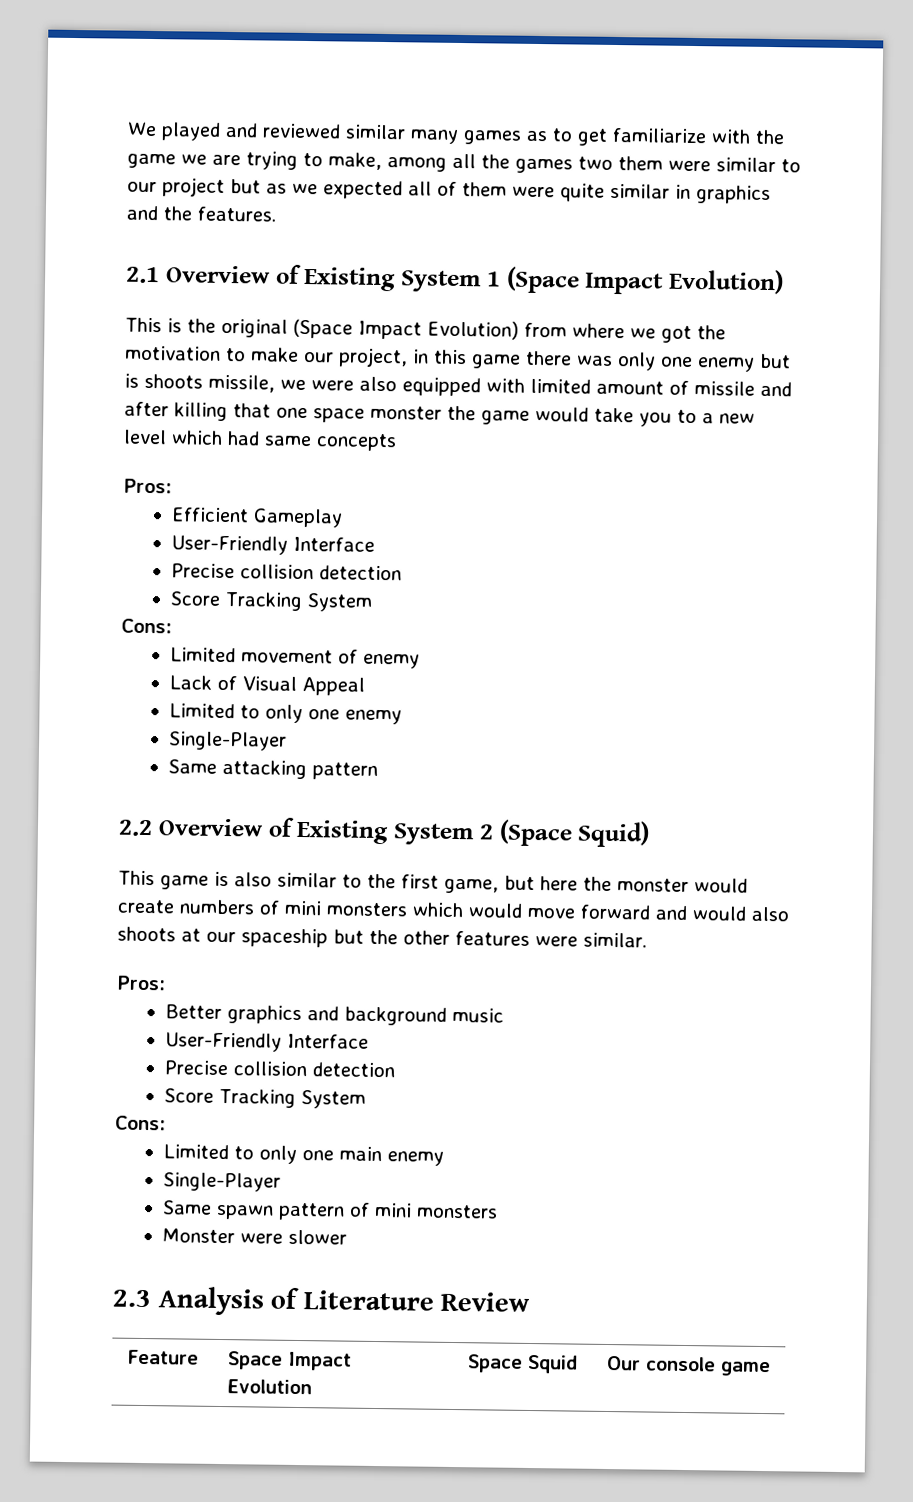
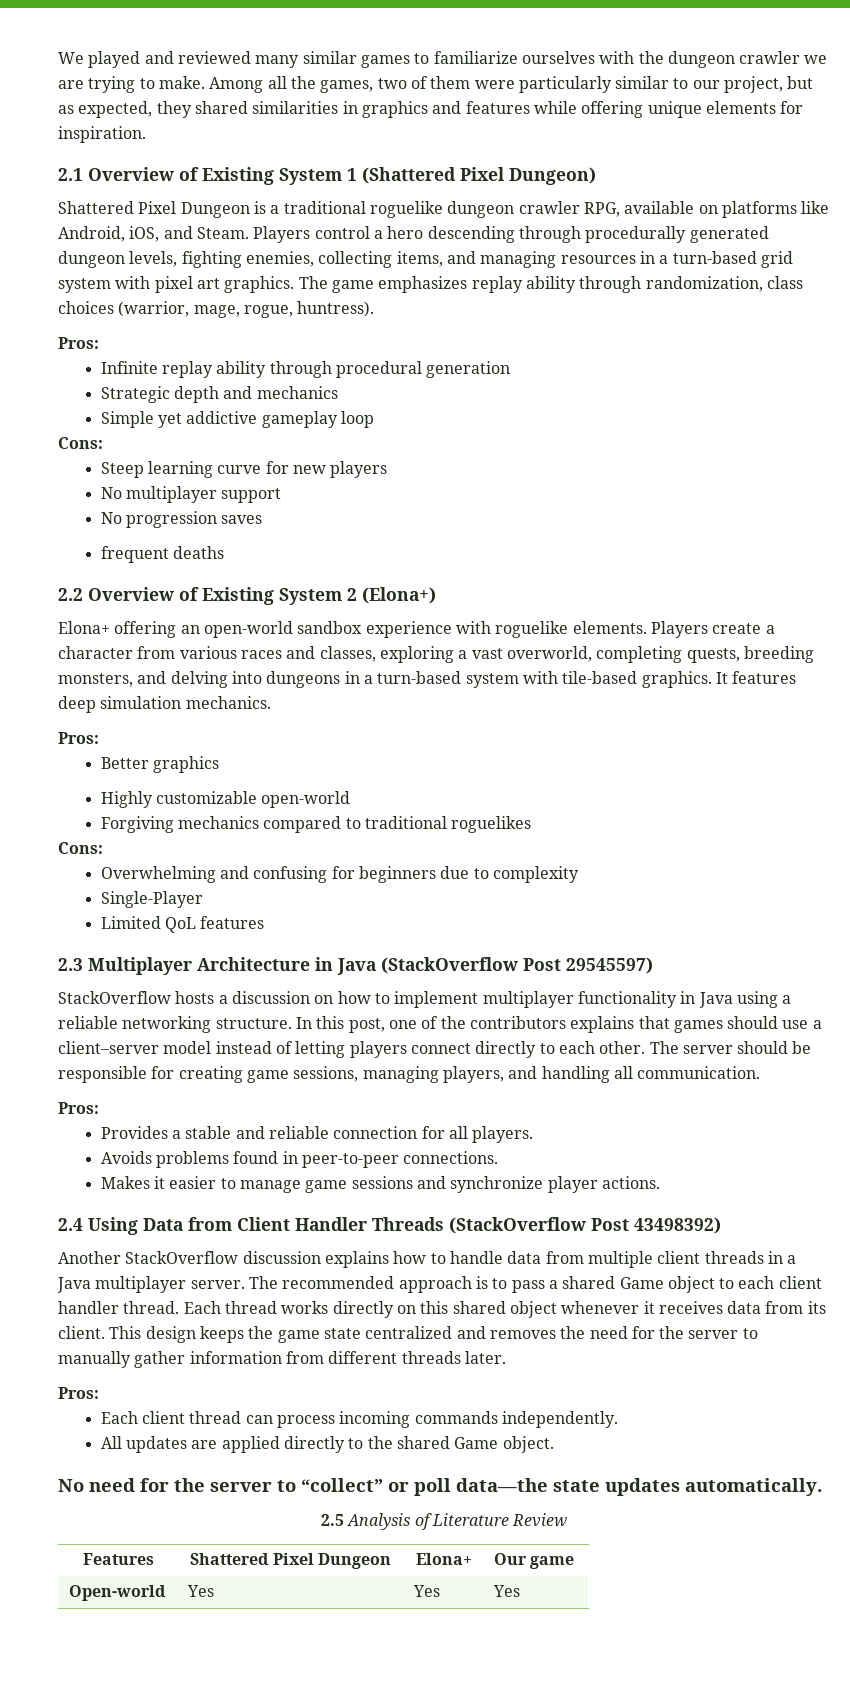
- We played and reviewed similar many games as to get familiarize with the game we are trying to make, among all the games two them were similar to our project but as we expected all of them were quite similar in graphics and the features.
+ We played and reviewed many similar games to familiarize ourselves with the dungeon crawler we are trying to make. Among all the games, two of them were particularly similar to our project, but as expected, they shared similarities in graphics and features while offering unique elements for inspiration.
- 2.1 Overview of Existing System 1 (Space Impact Evolution)
- This is the original (Space Impact Evolution) from where we got the motivation to make our project, in this game there was only one enemy but is shoots missile, we were also equipped with limited amount of missile and after killing that one space monster the game would take you to a new level which had same concepts
+ 2.1 Overview of Existing System 1 (Shattered Pixel Dungeon)
+ Shattered Pixel Dungeon is a traditional roguelike dungeon crawler RPG, available on platforms like Android, iOS, and Steam. Players control a hero descending through procedurally generated dungeon levels, fighting enemies, collecting items, and managing resources in a turn-based grid system with pixel art graphics. The game emphasizes replay ability through randomization, class choices (warrior, mage, rogue, huntress).
  Pros:
- Efficient Gameplay
- User-Friendly Interface
- Precise collision detection
- Score Tracking System
+ Infinite replay ability through procedural generation
+ Strategic depth and mechanics
+ Simple yet addictive gameplay loop
  Cons:
- Limited movement of enemy
- Lack of Visual Appeal
- Limited to only one enemy
- Single-Player
- Same attacking pattern
+ Steep learning curve for new players
+ No multiplayer support
+ No progression saves
+ frequent deaths
- 2.2 Overview of Existing System 2 (Space Squid)
- This game is also similar to the first game, but here the monster would create numbers of mini monsters which would move forward and would also shoots at our spaceship but the other features were similar.
+ 2.2 Overview of Existing System 2 (Elona+)
+ Elona+ offering an open-world sandbox experience with roguelike elements. Players create a character from various races and classes, exploring a vast overworld, completing quests, breeding monsters, and delving into dungeons in a turn-based system with tile-based graphics. It features deep simulation mechanics.
  Pros:
- Better graphics and background music
- User-Friendly Interface
- Precise collision detection
- Score Tracking System
+ Better graphics
+ Highly customizable open-world
+ Forgiving mechanics compared to traditional roguelikes
  Cons:
- Limited to only one main enemy
+ Overwhelming and confusing for beginners due to complexity
  Single-Player
- Same spawn pattern of mini monsters
- Monster were slower
- 2.3 Analysis of Literature Review
- Feature | Space Impact Evolution | Space Squid | Our console game
+ Limited QoL features
+ 2.3 Multiplayer Architecture in Java (StackOverflow Post 29545597)
+ StackOverflow hosts a discussion on how to implement multiplayer functionality in Java using a reliable networking structure. In this post, one of the contributors explains that games should use a client–server model instead of letting players connect directly to each other. The server should be responsible for creating game sessions, managing players, and handling all communication.
+ Pros:
+ Provides a stable and reliable connection for all players.
+ Avoids problems found in peer-to-peer connections.
+ Makes it easier to manage game sessions and synchronize player actions.
+ 2.4 Using Data from Client Handler Threads (StackOverflow Post 43498392)
+ Another StackOverflow discussion explains how to handle data from multiple client threads in a Java multiplayer server. The recommended approach is to pass a shared Game object to each client handler thread. Each thread works directly on this shared object whenever it receives data from its client. This design keeps the game state centralized and removes the need for the server to manually gather information from different threads later.
+ Pros:
+ Each client thread can process incoming commands independently.
+ All updates are applied directly to the shared Game object.
+ No need for the server to “collect” or poll data—the state updates automatically.
+ 2.5 Analysis of Literature Review
+ Features | Shattered Pixel Dungeon | Elona+ | Our game
+ Open-world | Yes | Yes | Yes

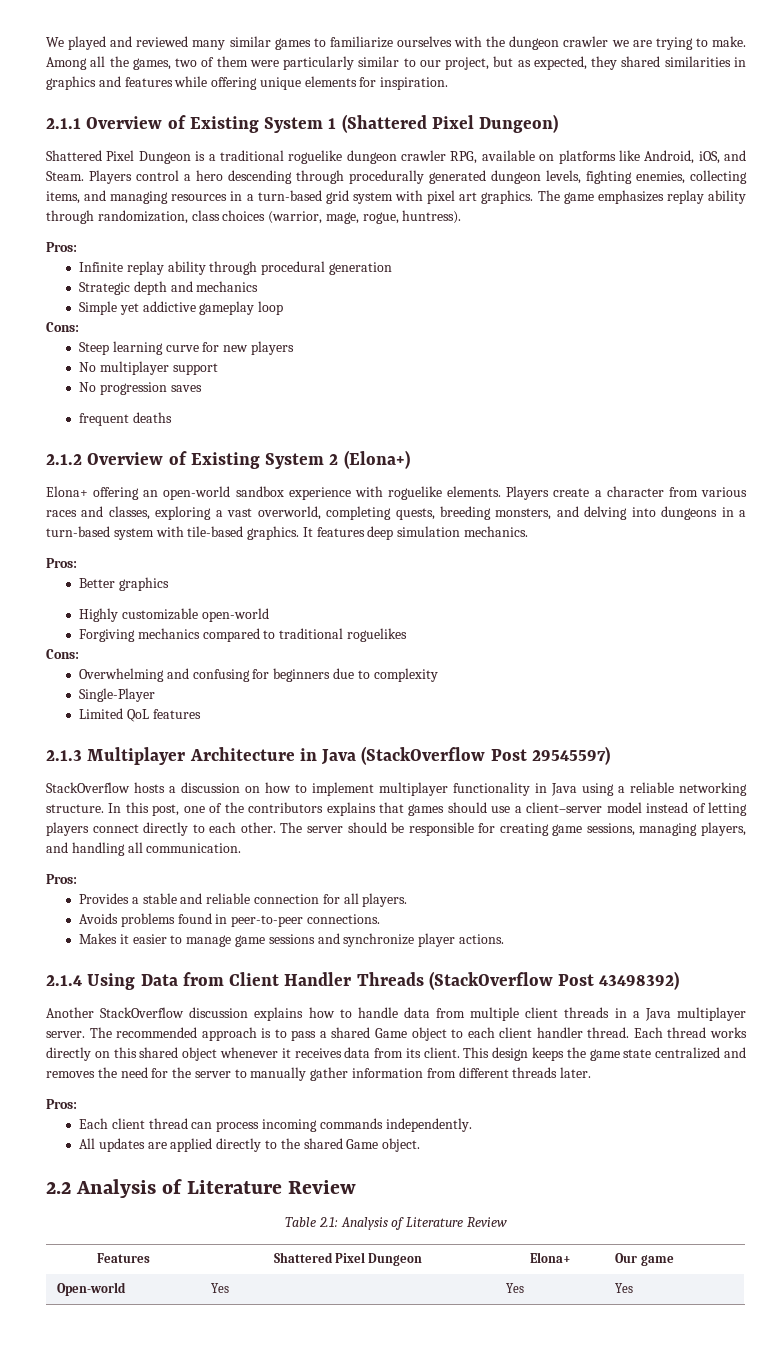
- 2.1 Overview of Existing System 1 (Shattered Pixel Dungeon)
+ 2.1.1 Overview of Existing System 1 (Shattered Pixel Dungeon)
- 2.2 Overview of Existing System 2 (Elona+)
+ 2.1.2 Overview of Existing System 2 (Elona+)
- 2.3 Multiplayer Architecture in Java (StackOverflow Post 29545597)
+ 2.1.3 Multiplayer Architecture in Java (StackOverflow Post 29545597)
- 2.4 Using Data from Client Handler Threads (StackOverflow Post 43498392)
+ 2.1.4 Using Data from Client Handler Threads (StackOverflow Post 43498392)
- No need for the server to “collect” or poll data—the state updates automatically.
- 2.5 Analysis of Literature Review
+ 2.2 Analysis of Literature Review
+ Table 2.1: Analysis of Literature Review

